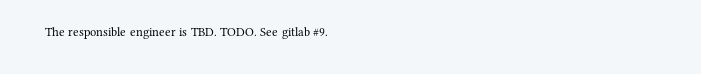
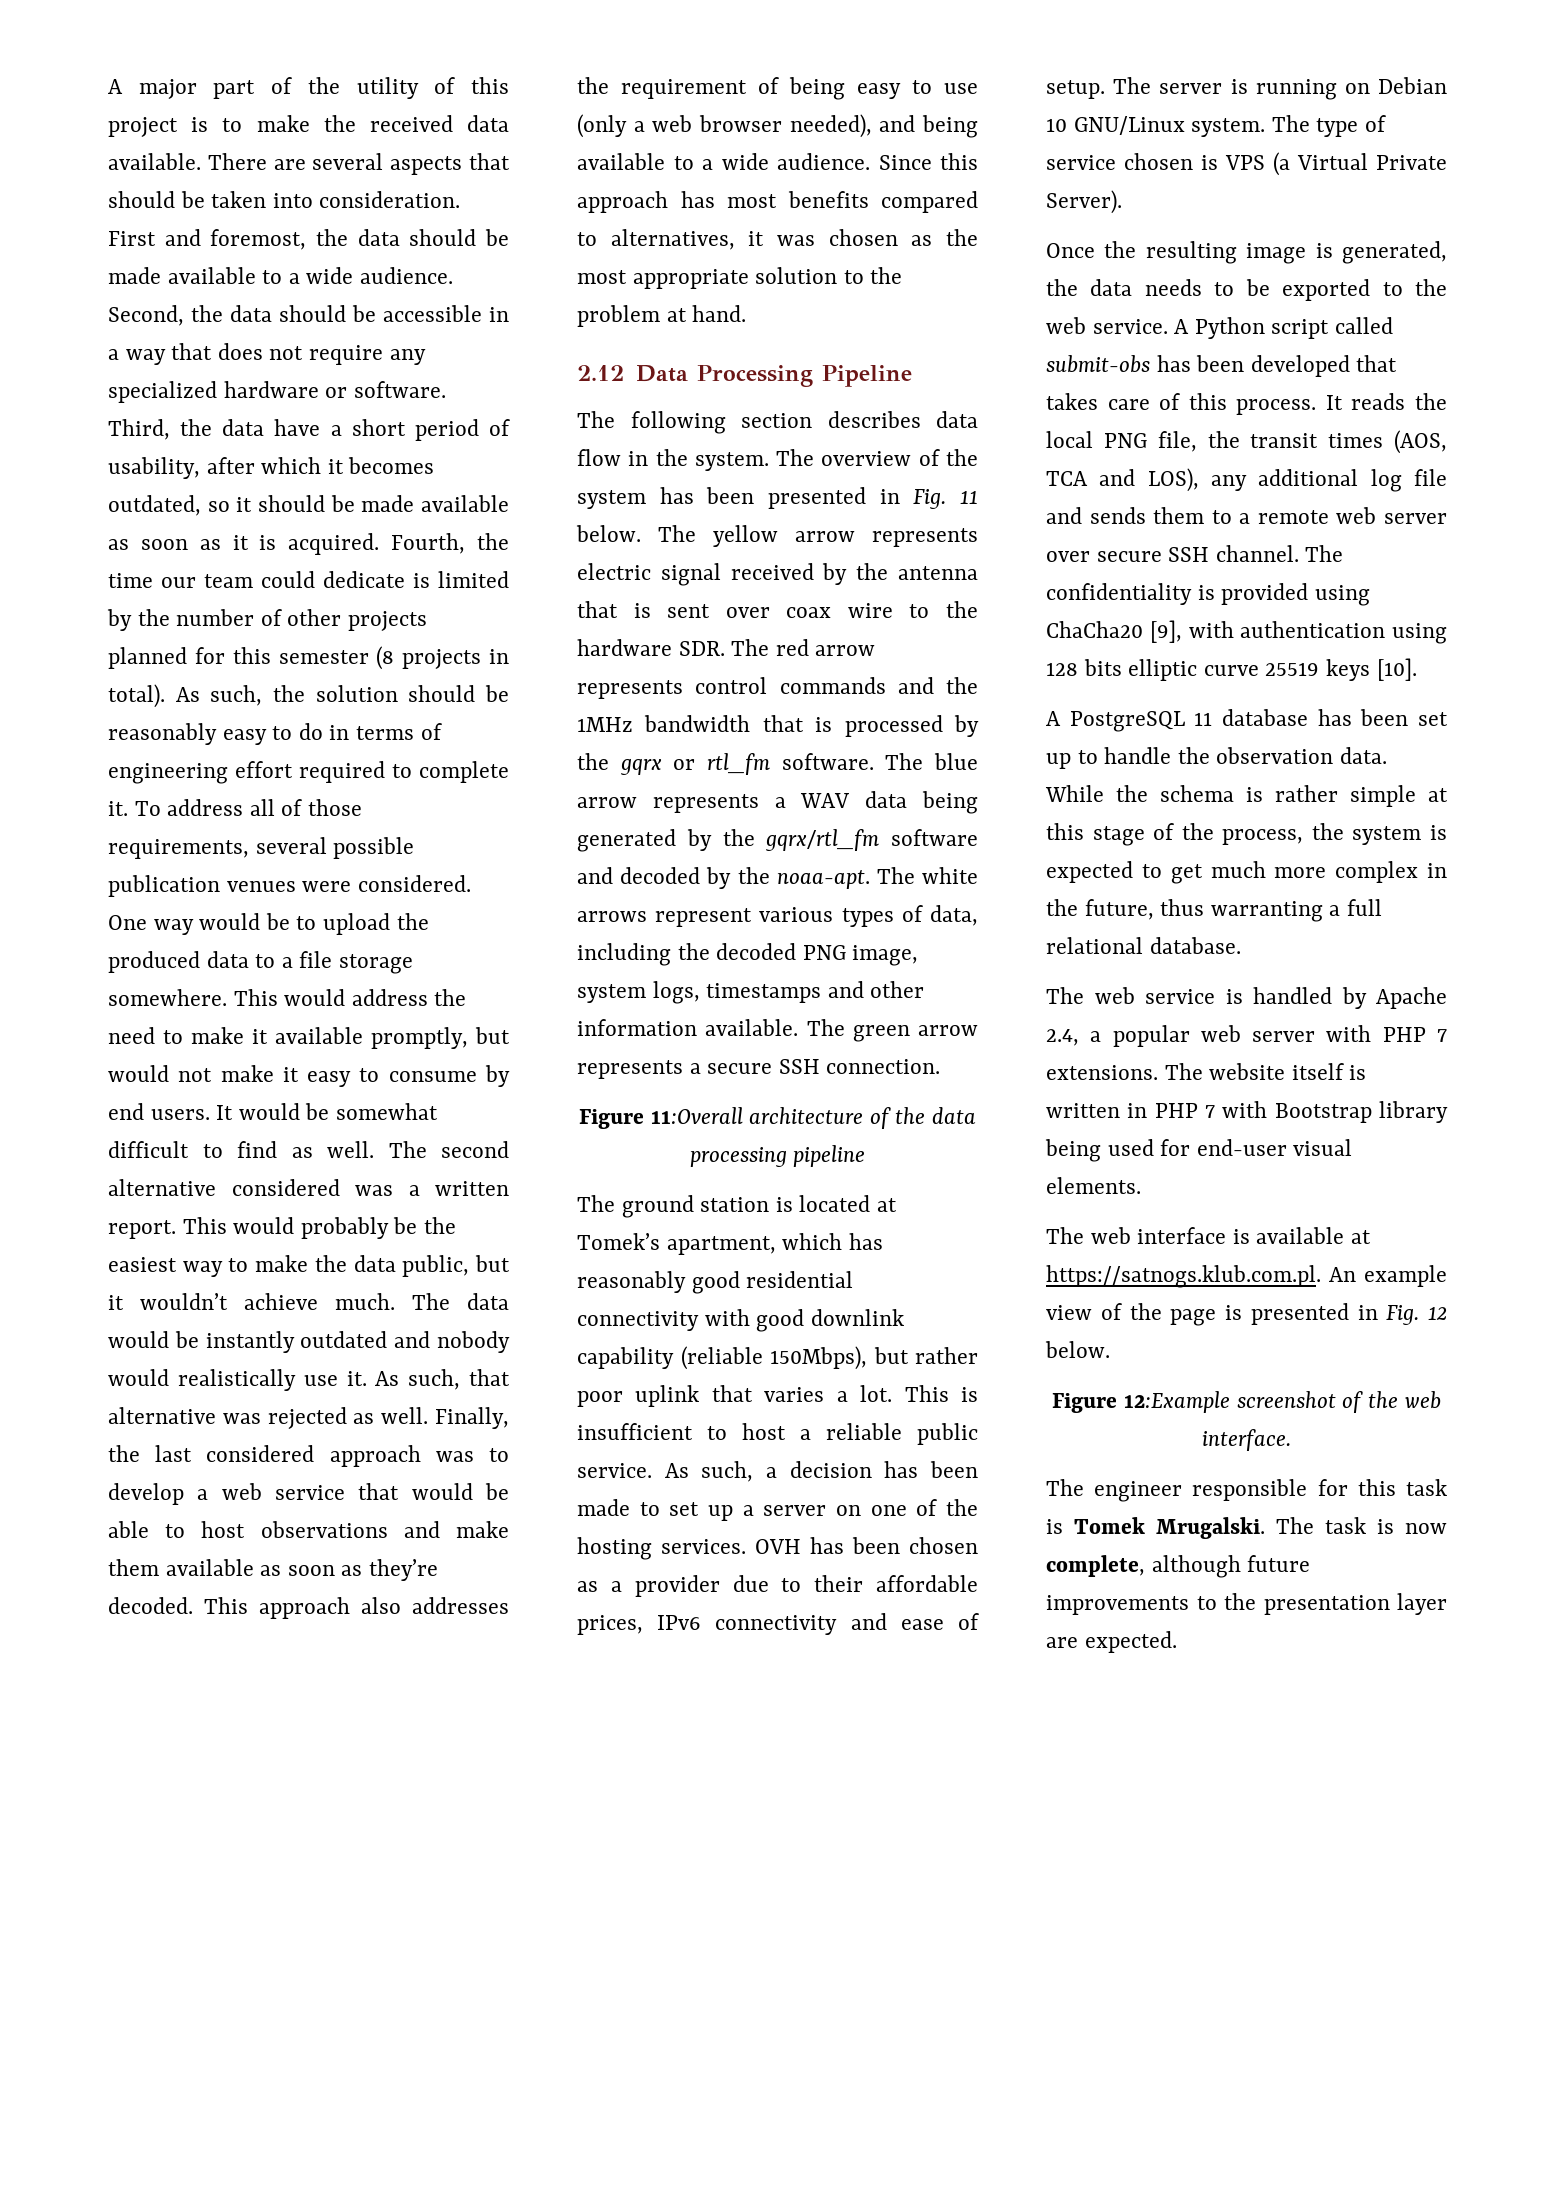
- The responsible engineer is TBD. TODO. See gitlab #9.
+ A major part of the utility of this project is to make the received data available. There are several aspects that should be taken into consideration. First and foremost, the data should be made available to a wide audience. Second, the data should be accessible in a way that does not require any specialized hardware or software. Third, the data have a short period of usability, after which it becomes outdated, so it should be made available as soon as it is acquired. Fourth, the time our team could dedicate is limited by the number of other projects planned for this semester (8 projects in total). As such, the solution should be reasonably easy to do in terms of engineering effort required to complete it. To address all of those requirements, several possible publication venues were considered. One way would be to upload the produced data to a file storage somewhere. This would address the need to make it available promptly, but would not make it easy to consume by end users. It would be somewhat difficult to find as well. The second alternative considered was a written report. This would probably be the easiest way to make the data public, but it wouldn’t achieve much. The data would be instantly outdated and nobody would realistically use it. As such, that alternative was rejected as well. Finally, the last considered approach was to develop a web service that would be able to host observations and make them available as soon as they’re decoded. This approach also addresses the requirement of being easy to use (only a web browser needed), and being available to a wide audience. Since this approach has most benefits compared to alternatives, it was chosen as the most appropriate solution to the problem at hand.
+ 2.12 Data Processing Pipeline
+ The following section describes data flow in the system. The overview of the system has been presented in Fig. 11 below. The yellow arrow represents electric signal received by the antenna that is sent over coax wire to the hardware SDR. The red arrow represents control commands and the 1MHz bandwidth that is processed by the gqrx or rtl_fm software. The blue arrow represents a WAV data being generated by the gqrx/rtl_fm software and decoded by the noaa-apt. The white arrows represent various types of data, including the decoded PNG image, system logs, timestamps and other information available. The green arrow represents a secure SSH connection.
+ Figure 11:Overall architecture of the data processing pipeline
+ The ground station is located at Tomek’s apartment, which has reasonably good residential connectivity with good downlink capability (reliable 150Mbps), but rather poor uplink that varies a lot. This is insufficient to host a reliable public service. As such, a decision has been made to set up a server on one of the hosting services. OVH has been chosen as a provider due to their affordable prices, IPv6 connectivity and ease of setup. The server is running on Debian 10 GNU/Linux system. The type of service chosen is VPS (a Virtual Private Server).
+ Once the resulting image is generated, the data needs to be exported to the web service. A Python script called submit-obs has been developed that takes care of this process. It reads the local PNG file, the transit times (AOS, TCA and LOS), any additional log file and sends them to a remote web server over secure SSH channel. The confidentiality is provided using ChaCha20 [9], with authentication using 128 bits elliptic curve 25519 keys [10].
+ A PostgreSQL 11 database has been set up to handle the observation data. While the schema is rather simple at this stage of the process, the system is expected to get much more complex in the future, thus warranting a full relational database.
+ The web service is handled by Apache 2.4, a popular web server with PHP 7 extensions. The website itself is written in PHP 7 with Bootstrap library being used for end-user visual elements.
+ The web interface is available at https://satnogs.klub.com.pl. An example view of the page is presented in Fig. 12 below.
+ Figure 12:Example screenshot of the web interface.
+ The engineer responsible for this task is Tomek Mrugalski. The task is now complete, although future improvements to the presentation layer are expected.

